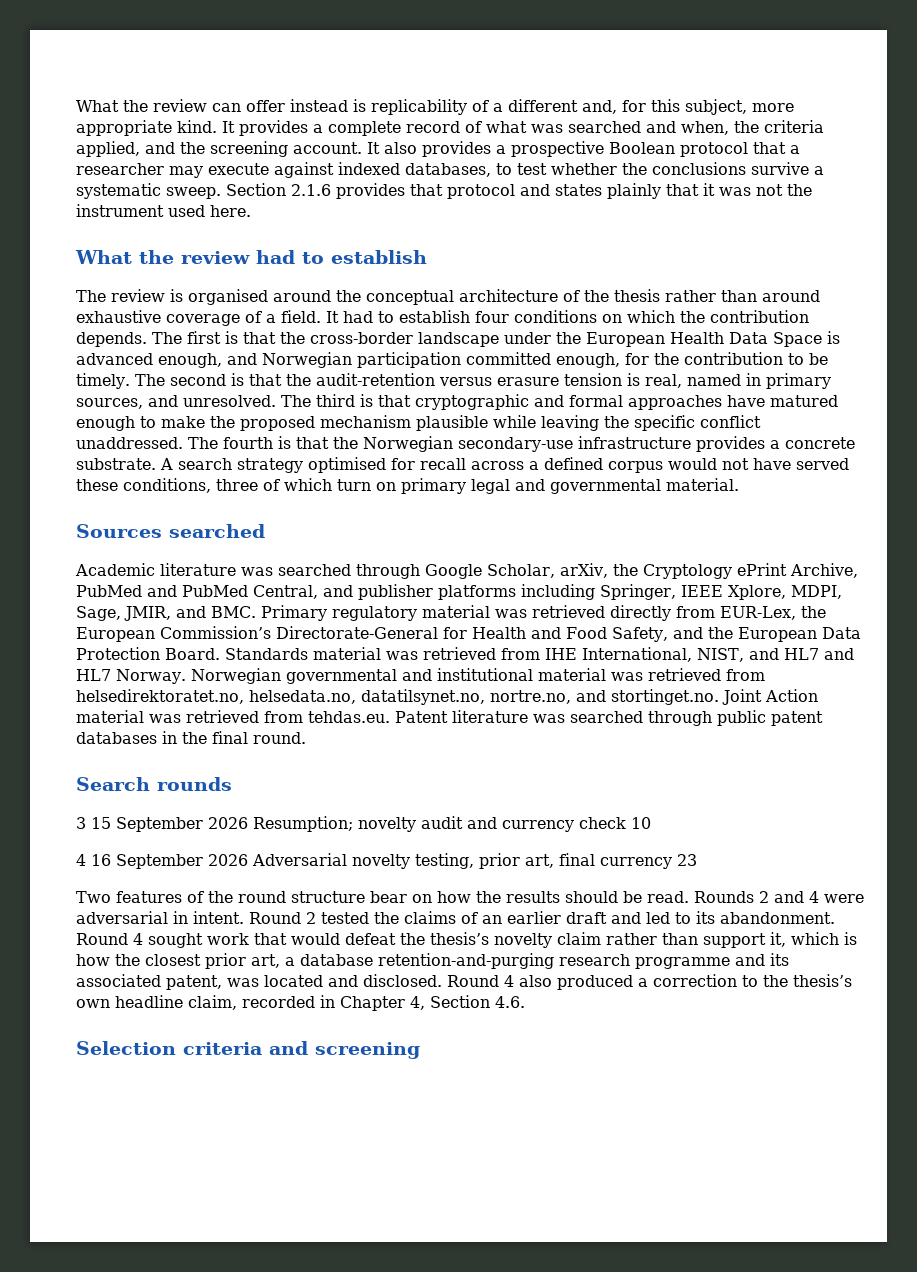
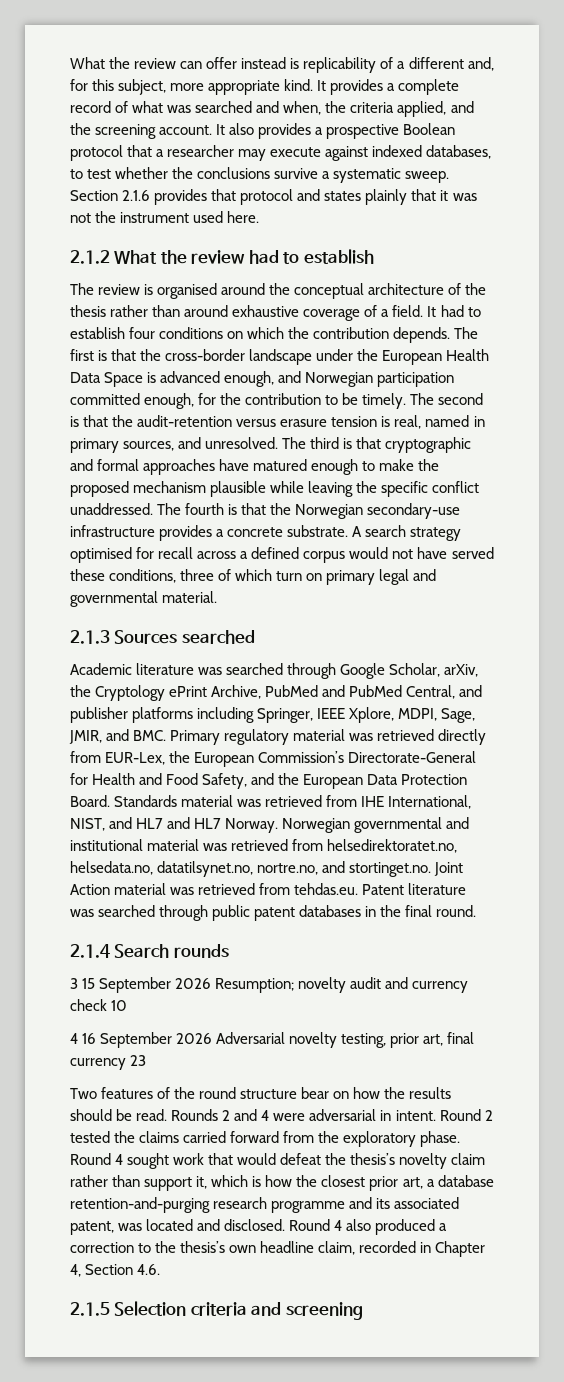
- What the review had to establish
+ 2.1.2 What the review had to establish
- Sources searched
+ 2.1.3 Sources searched
- Search rounds
+ 2.1.4 Search rounds
- Round 2 tested the claims of an earlier draft and led to its abandonment.
+ Round 2 tested the claims carried forward from the exploratory phase.
- Selection criteria and screening
+ 2.1.5 Selection criteria and screening

